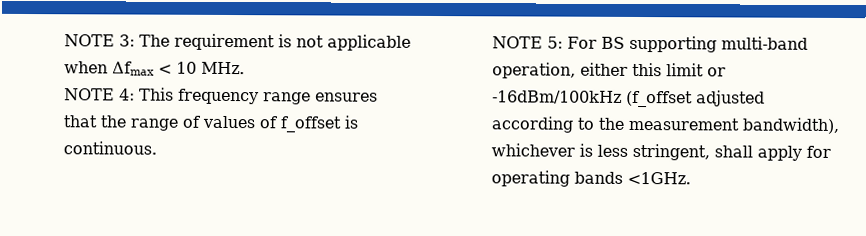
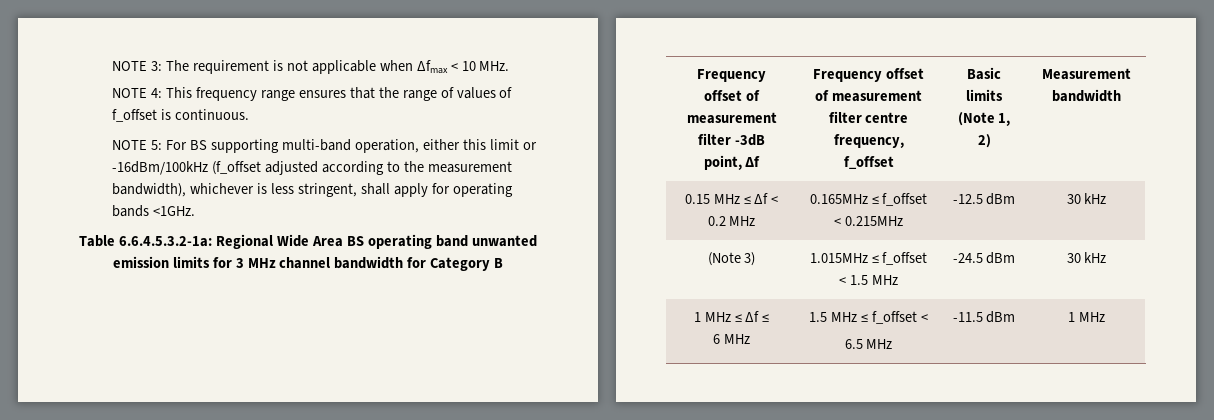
+ Table 6.6.4.5.3.2-1a: Regional Wide Area BS operating band unwanted emission limits for 3 MHz channel bandwidth for Category B
+ Frequency offset of measurement filter -3dB point, Δf | Frequency offset of measurement filter centre frequency, f_offset | Basic limits (Note 1, 2) | Measurement bandwidth
+ 0.15 MHz ≤ Δf < 0.2 MHz | 0.165MHz ≤ f_offset < 0.215MHz | -12.5 dBm | 30 kHz
+ (Note 3) | 1.015MHz ≤ f_offset < 1.5 MHz | -24.5 dBm | 30 kHz
+ 1 MHz ≤ Δf ≤
+ 6 MHz | 1.5 MHz ≤ f_offset <
+ 6.5 MHz | -11.5 dBm | 1 MHz

